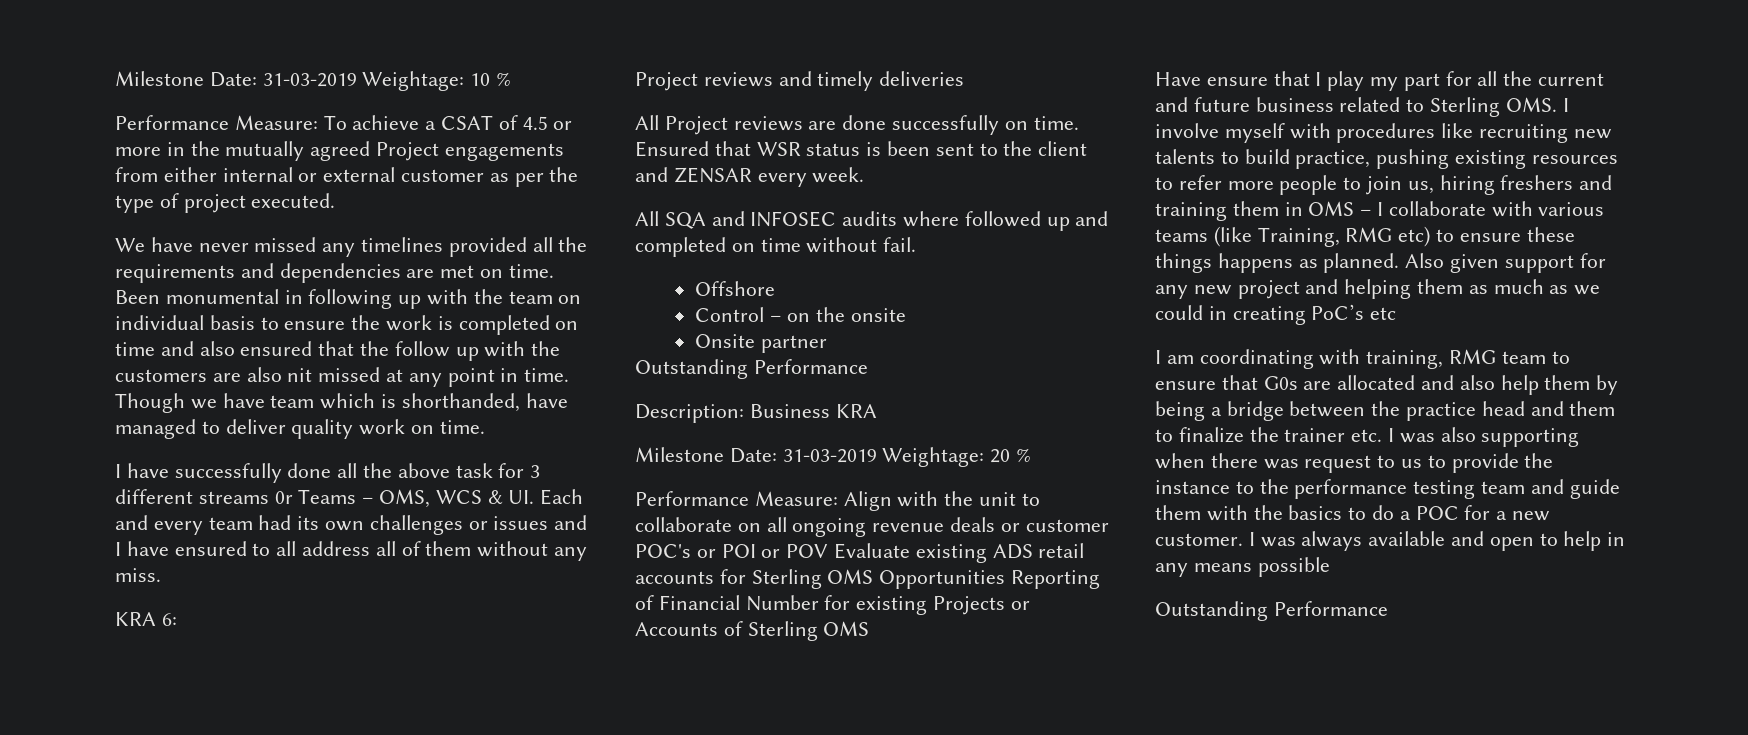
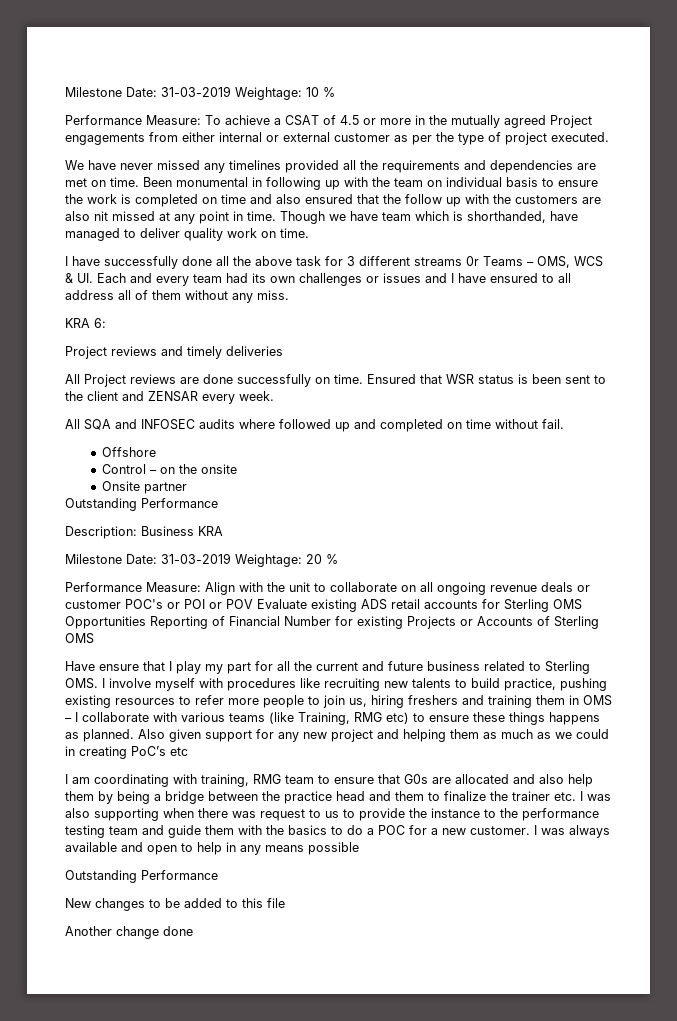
+ New changes to be added to this file
+ Another change done

